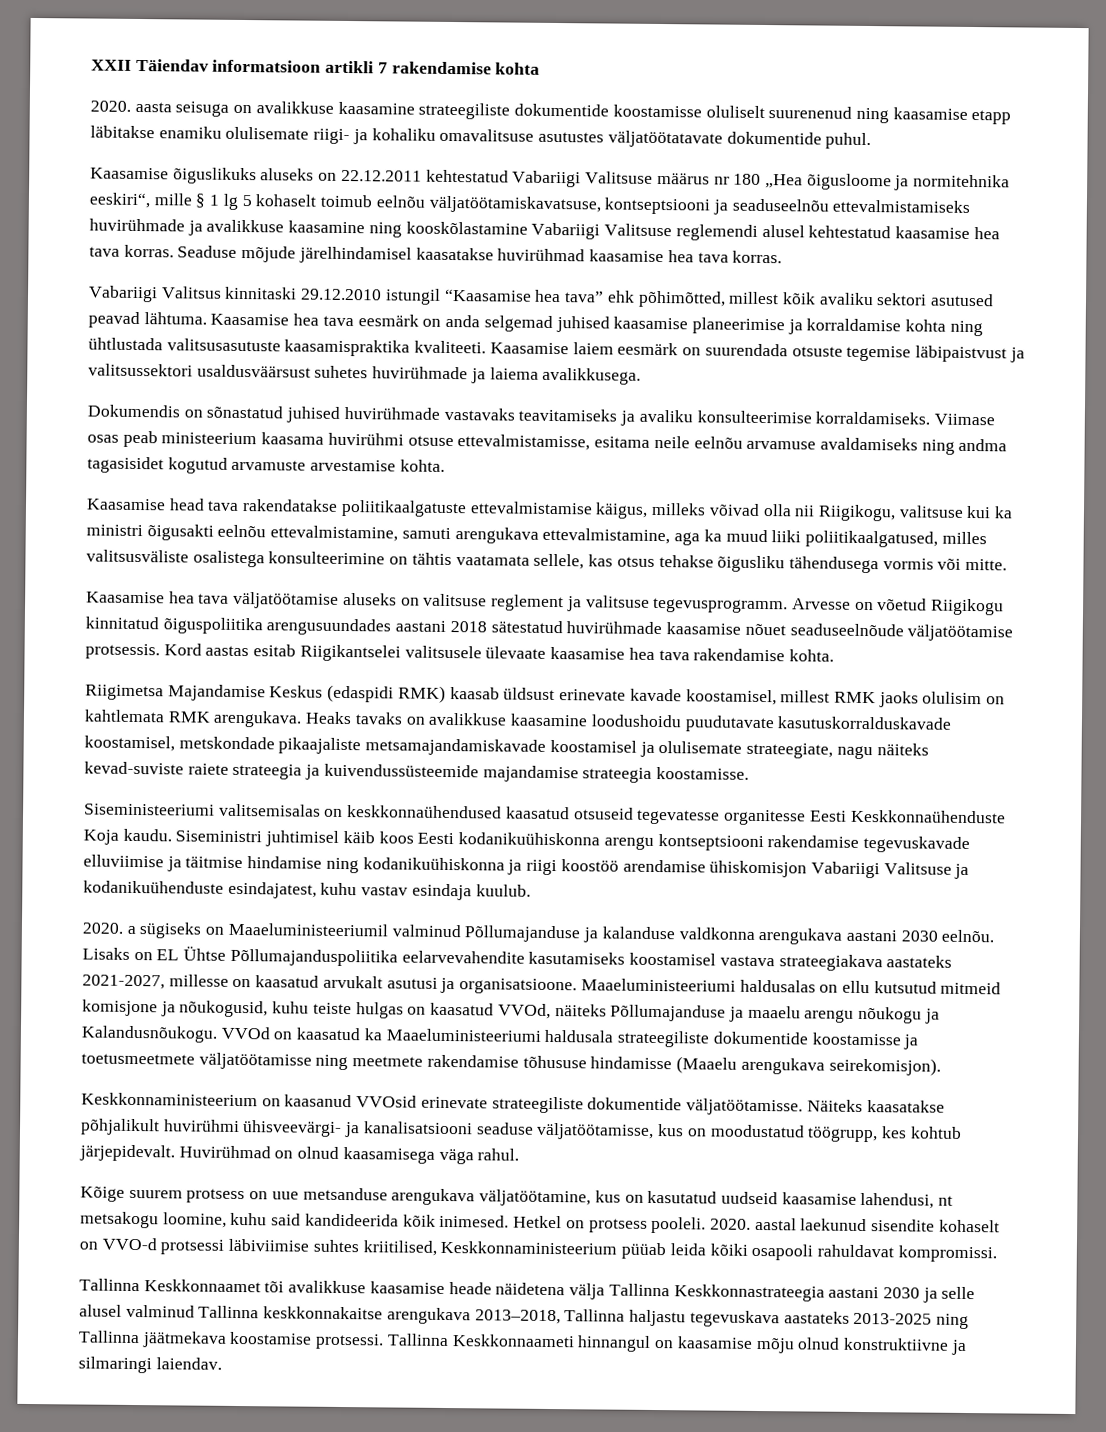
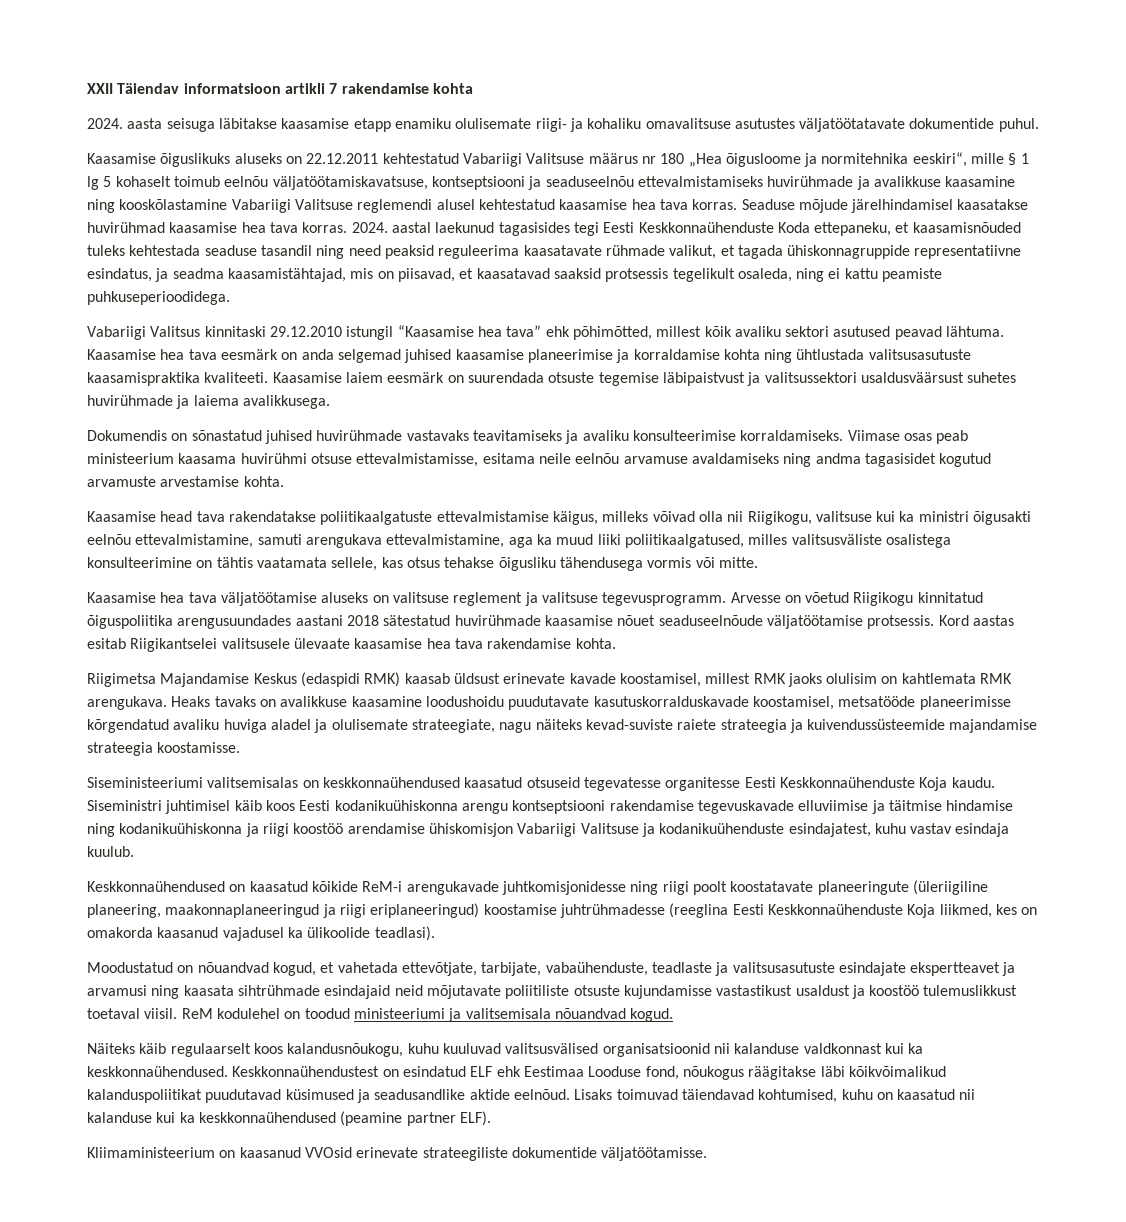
- 2020. aasta seisuga on avalikkuse kaasamine strateegiliste dokumentide koostamisse oluliselt suurenenud ning kaasamise etapp läbitakse enamiku olulisemate riigi- ja kohaliku omavalitsuse asutustes väljatöötatavate dokumentide puhul.
+ 2024. aasta seisuga läbitakse kaasamise etapp enamiku olulisemate riigi- ja kohaliku omavalitsuse asutustes väljatöötatavate dokumentide puhul.
+ 2024. aastal laekunud tagasisides tegi Eesti Keskkonnaühenduste Koda ettepaneku, et kaasamisnõuded tuleks kehtestada seaduse tasandil ning need peaksid reguleerima kaasatavate rühmade valikut, et tagada ühiskonnagruppide representatiivne esindatus, ja seadma kaasamistähtajad, mis on piisavad, et kaasatavad saaksid protsessis tegelikult osaleda, ning ei kattu peamiste puhkuseperioodidega.
- Heaks tavaks on avalikkuse kaasamine loodushoidu puudutavate kasutuskorralduskavade koostamisel, metskondade pikaajaliste metsamajandamiskavade koostamisel ja olulisemate strateegiate, nagu näiteks kevad-suviste raiete strateegia ja kuivendussüsteemide majandamise strateegia koostamisse.
+ Heaks tavaks on avalikkuse kaasamine loodushoidu puudutavate kasutuskorralduskavade koostamisel, metsatööde planeerimisse kõrgendatud avaliku huviga aladel ja olulisemate strateegiate, nagu näiteks kevad-suviste raiete strateegia ja kuivendussüsteemide majandamise strateegia koostamisse.
- 2020. a sügiseks on Maaeluministeeriumil valminud Põllumajanduse ja kalanduse valdkonna arengukava aastani 2030 eelnõu. Lisaks on EL Ühtse Põllumajanduspoliitika eelarvevahendite kasutamiseks koostamisel vastava strateegiakava aastateks 2021-2027, millesse on kaasatud arvukalt asutusi ja organisatsioone. Maaeluministeeriumi haldusalas on ellu kutsutud mitmeid komisjone ja nõukogusid, kuhu teiste hulgas on kaasatud VVOd, näiteks Põllumajanduse ja maaelu arengu nõukogu ja Kalandusnõukogu. VVOd on kaasatud ka Maaeluministeeriumi haldusala strateegiliste dokumentide koostamisse ja toetusmeetmete väljatöötamisse ning meetmete rakendamise tõhususe hindamisse (Maaelu arengukava seirekomisjon).
- Keskkonnaministeerium on kaasanud VVOsid erinevate strateegiliste dokumentide väljatöötamisse. Näiteks kaasatakse põhjalikult huvirühmi ühisveevärgi- ja kanalisatsiooni seaduse väljatöötamisse, kus on moodustatud töögrupp, kes kohtub järjepidevalt. Huvirühmad on olnud kaasamisega väga rahul.
- Kõige suurem protsess on uue metsanduse arengukava väljatöötamine, kus on kasutatud uudseid kaasamise lahendusi, nt metsakogu loomine, kuhu said kandideerida kõik inimesed. Hetkel on protsess pooleli. 2020. aastal laekunud sisendite kohaselt on VVO-d protsessi läbiviimise suhtes kriitilised, Keskkonnaministeerium püüab leida kõiki osapooli rahuldavat kompromissi.
- Tallinna Keskkonnaamet tõi avalikkuse kaasamise heade näidetena välja Tallinna Keskkonnastrateegia aastani 2030 ja selle alusel valminud Tallinna keskkonnakaitse arengukava 2013–2018, Tallinna haljastu tegevuskava aastateks 2013-2025 ning Tallinna jäätmekava koostamise protsessi. Tallinna Keskkonnaameti hinnangul on kaasamise mõju olnud konstruktiivne ja silmaringi laiendav.
+ Keskkonnaühendused on kaasatud kõikide ReM-i arengukavade juhtkomisjonidesse ning riigi poolt koostatavate planeeringute (üleriigiline planeering, maakonnaplaneeringud ja riigi eriplaneeringud) koostamise juhtrühmadesse (reeglina Eesti Keskkonnaühenduste Koja liikmed, kes on omakorda kaasanud vajadusel ka ülikoolide teadlasi).
+ Moodustatud on nõuandvad kogud, et vahetada ettevõtjate, tarbijate, vabaühenduste, teadlaste ja valitsusasutuste esindajate ekspertteavet ja arvamusi ning kaasata sihtrühmade esindajaid neid mõjutavate poliitiliste otsuste kujundamisse vastastikust usaldust ja koostöö tulemuslikkust toetaval viisil. ReM kodulehel on toodud ministeeriumi ja valitsemisala nõuandvad kogud.
+ Näiteks käib regulaarselt koos kalandusnõukogu, kuhu kuuluvad valitsusvälised organisatsioonid nii kalanduse valdkonnast kui ka keskkonnaühendused. Keskkonnaühendustest on esindatud ELF ehk Eestimaa Looduse fond, nõukogus räägitakse läbi kõikvõimalikud kalanduspoliitikat puudutavad küsimused ja seadusandlike aktide eelnõud. Lisaks toimuvad täiendavad kohtumised, kuhu on kaasatud nii kalanduse kui ka keskkonnaühendused (peamine partner ELF).
+ Kliimaministeerium on kaasanud VVOsid erinevate strateegiliste dokumentide väljatöötamisse.

